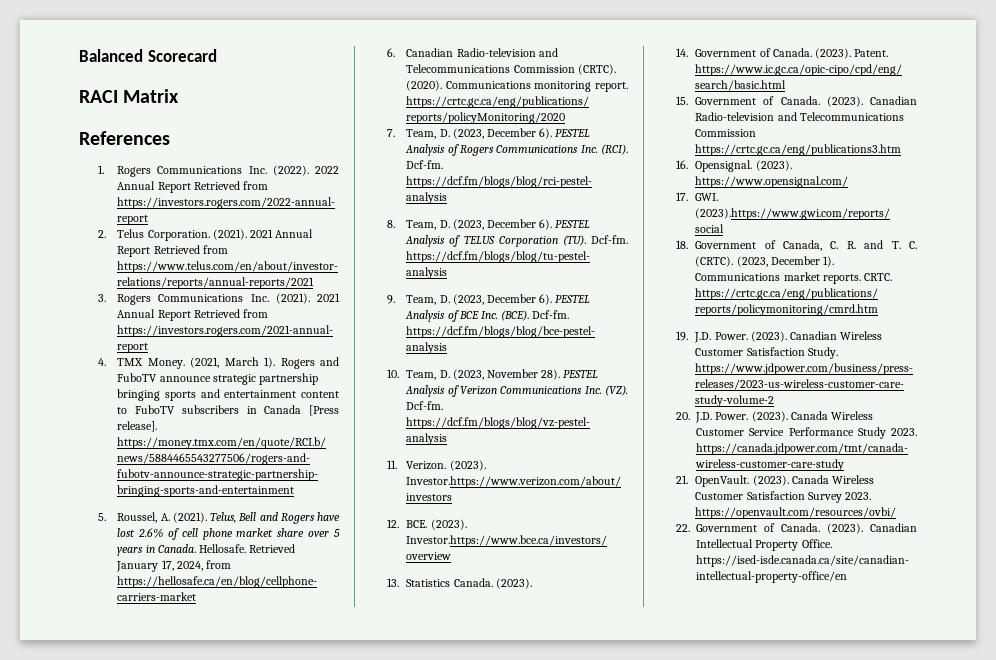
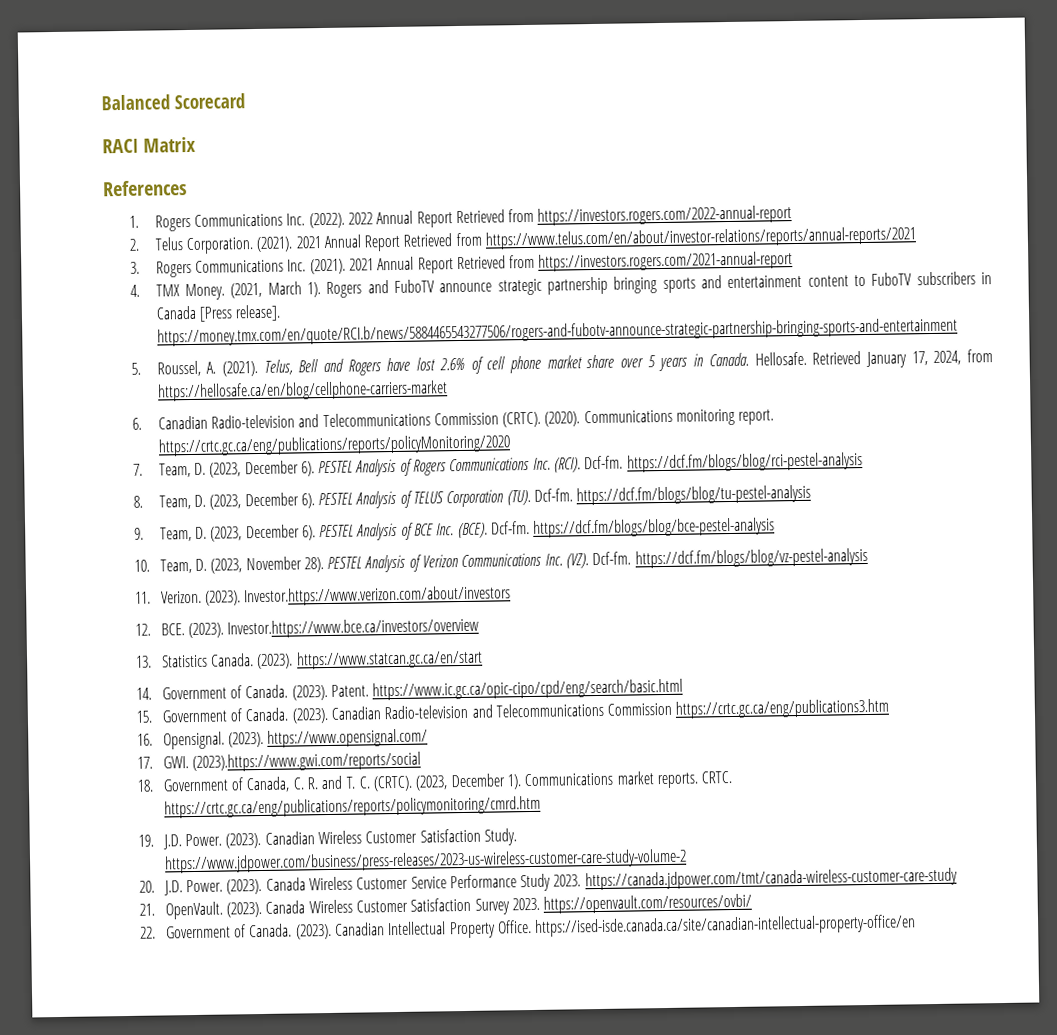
- 13. Statistics Canada. (2023).
+ 13. Statistics Canada. (2023). https://www.statcan.gc.ca/en/start

